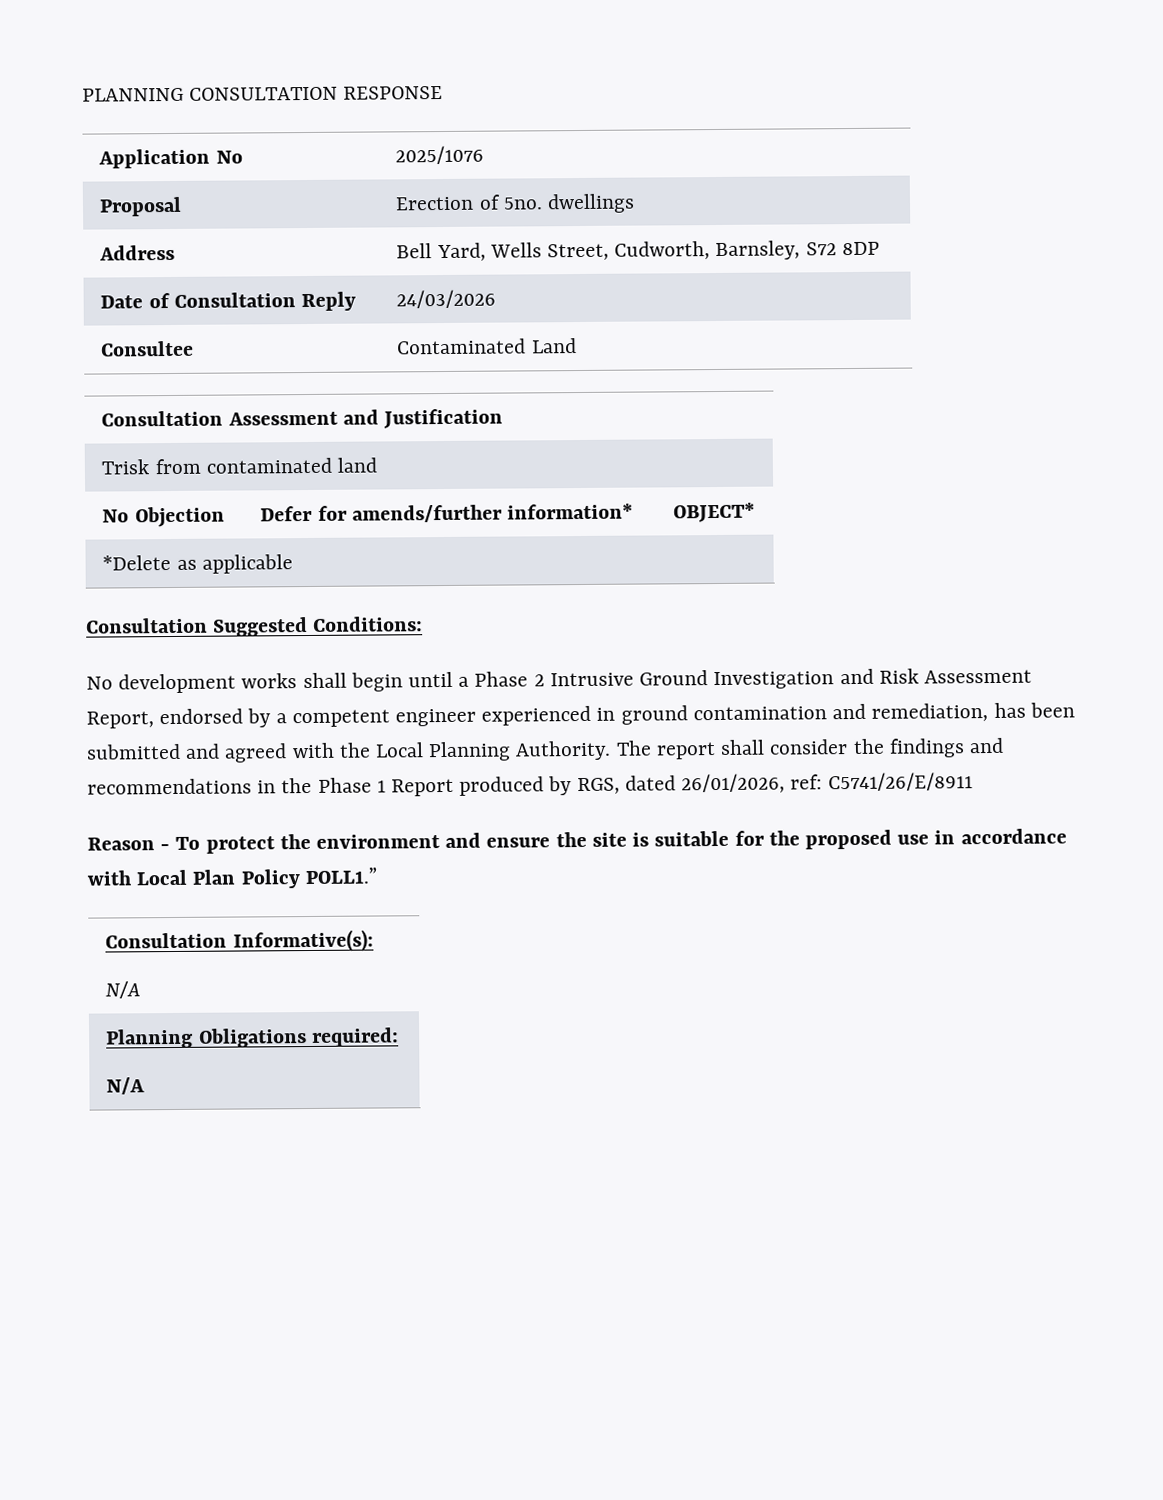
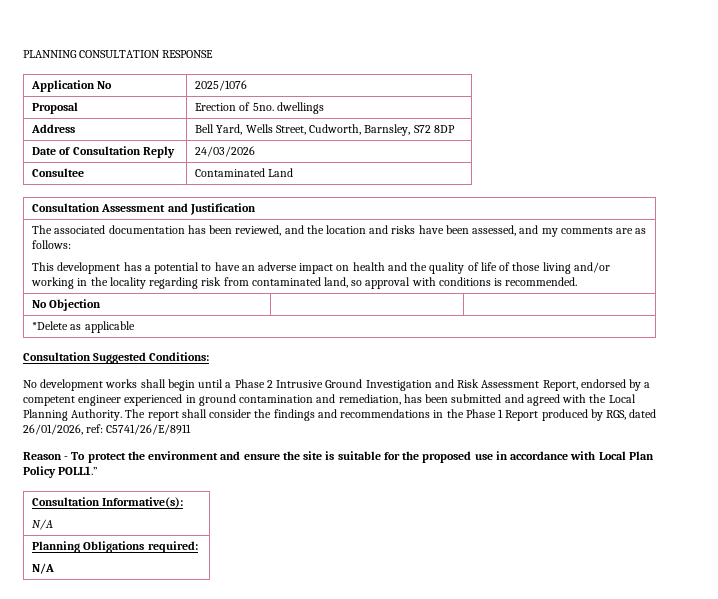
- Trisk from contaminated land
- No Objection | Defer for amends/further information* | OBJECT*
+ The associated documentation has been reviewed, and the location and risks have been assessed, and my comments are as follows:
+ This development has a potential to have an adverse impact on health and the quality of life of those living and/or working in the locality regarding risk from contaminated land, so approval with conditions is recommended.
+ No Objection | |

